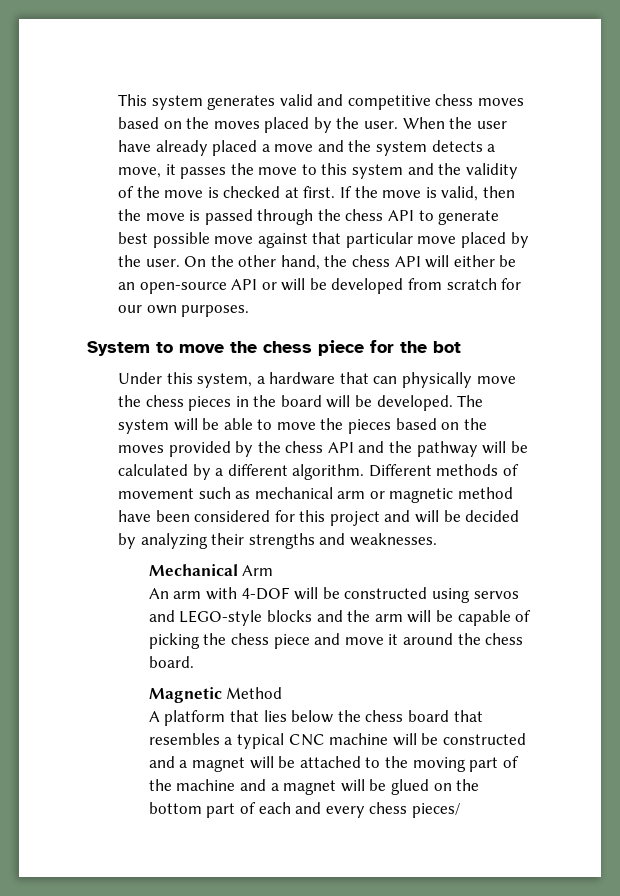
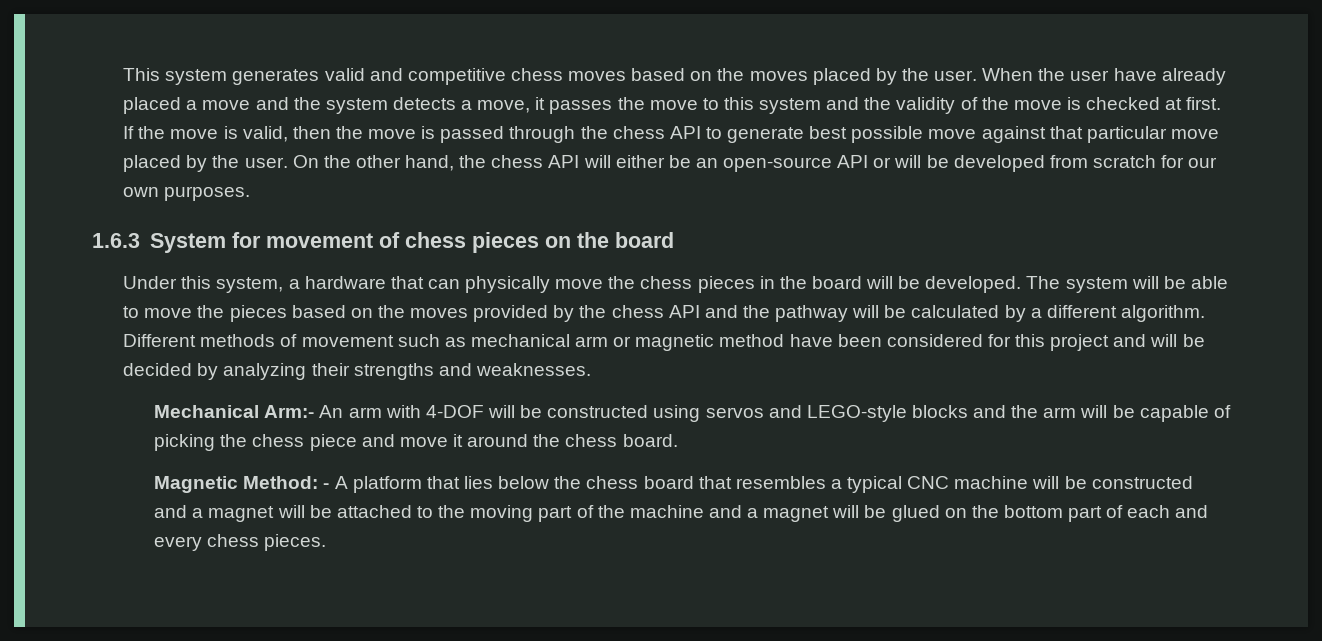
- System to move the chess piece for the bot
+ 1.6.3 System for movement of chess pieces on the board
- Mechanical Arm
- An arm with 4-DOF will be constructed using servos and LEGO-style blocks and the arm will be capable of picking the chess piece and move it around the chess board.
+ Mechanical Arm:- An arm with 4-DOF will be constructed using servos and LEGO-style blocks and the arm will be capable of picking the chess piece and move it around the chess board.
- Magnetic Method
- A platform that lies below the chess board that resembles a typical CNC machine will be constructed and a magnet will be attached to the moving part of the machine and a magnet will be glued on the bottom part of each and every chess pieces/
+ Magnetic Method: - A platform that lies below the chess board that resembles a typical CNC machine will be constructed and a magnet will be attached to the moving part of the machine and a magnet will be glued on the bottom part of each and every chess pieces.

